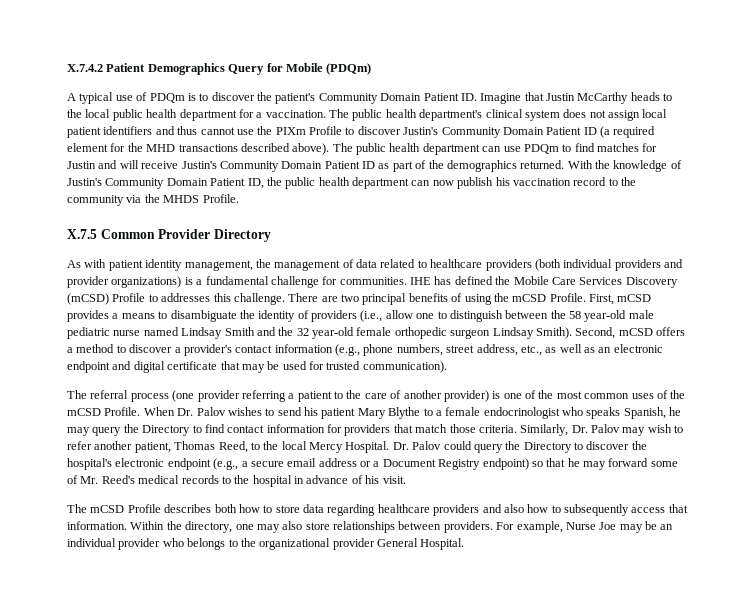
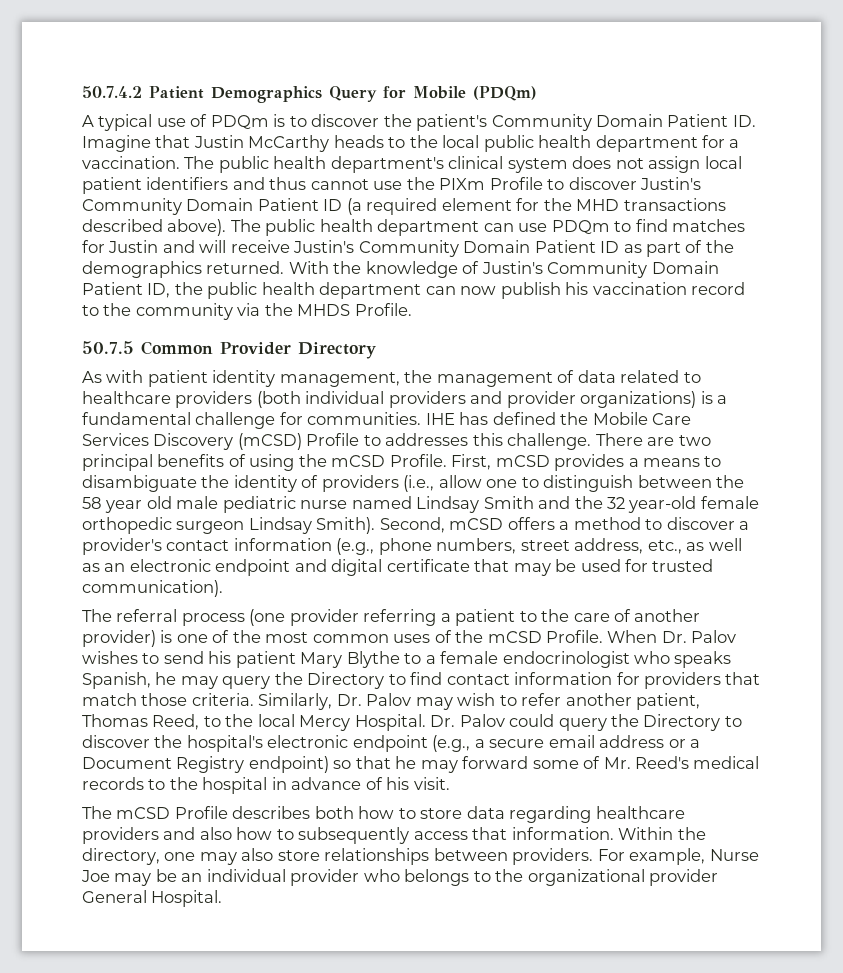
- X.7.4.2 Patient Demographics Query for Mobile (PDQm)
+ 50.7.4.2 Patient Demographics Query for Mobile (PDQm)
- X.7.5 Common Provider Directory
+ 50.7.5 Common Provider Directory
- First, mCSD provides a means to disambiguate the identity of providers (i.e., allow one to distinguish between the 58 year-old male pediatric nurse named Lindsay Smith and the 32 year-old female orthopedic surgeon Lindsay Smith).
+ First, mCSD provides a means to disambiguate the identity of providers (i.e., allow one to distinguish between the 58 year old male pediatric nurse named Lindsay Smith and the 32 year-old female orthopedic surgeon Lindsay Smith).

